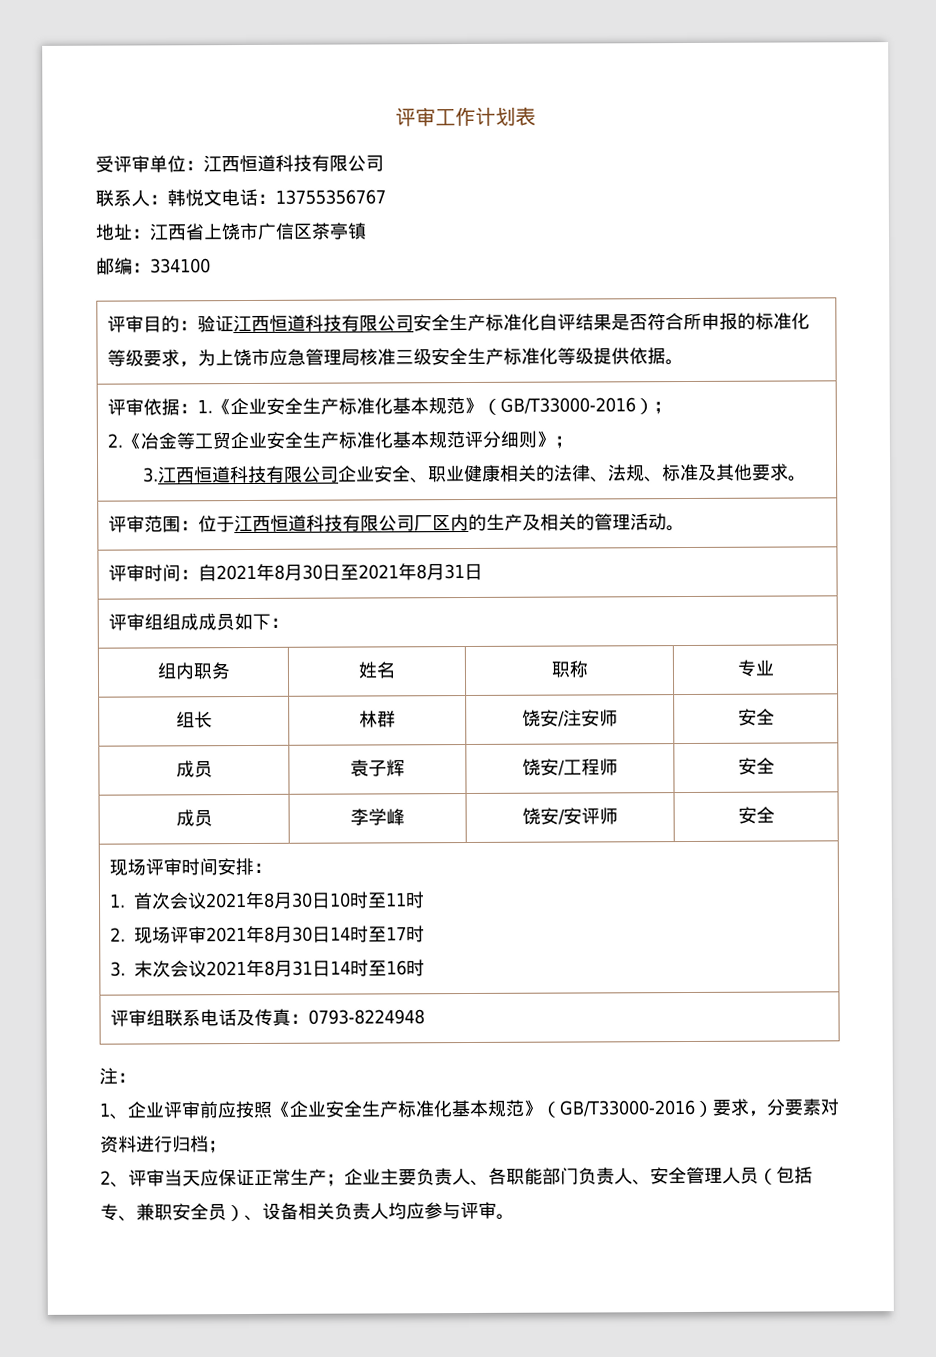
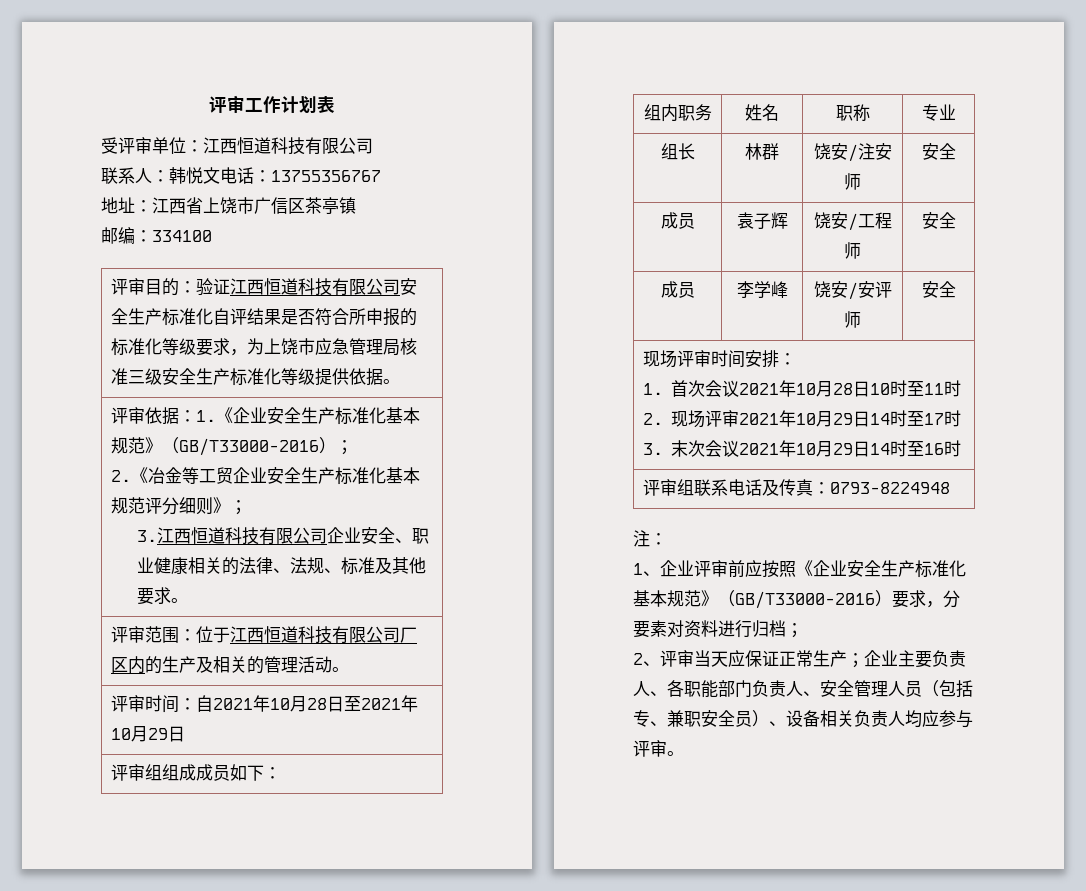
- 评审时间：自2021年8月30日至2021年8月31日
+ 评审时间：自2021年10月28日至2021年10月29日
  现场评审时间安排：
- 1.首次会议2021年8月30日10时至11时
- 2.现场评审2021年8月30日14时至17时
- 3.末次会议2021年8月31日14时至16时
+ 1.首次会议2021年10月28日10时至11时
+ 2.现场评审2021年10月29日14时至17时
+ 3.末次会议2021年10月29日14时至16时

